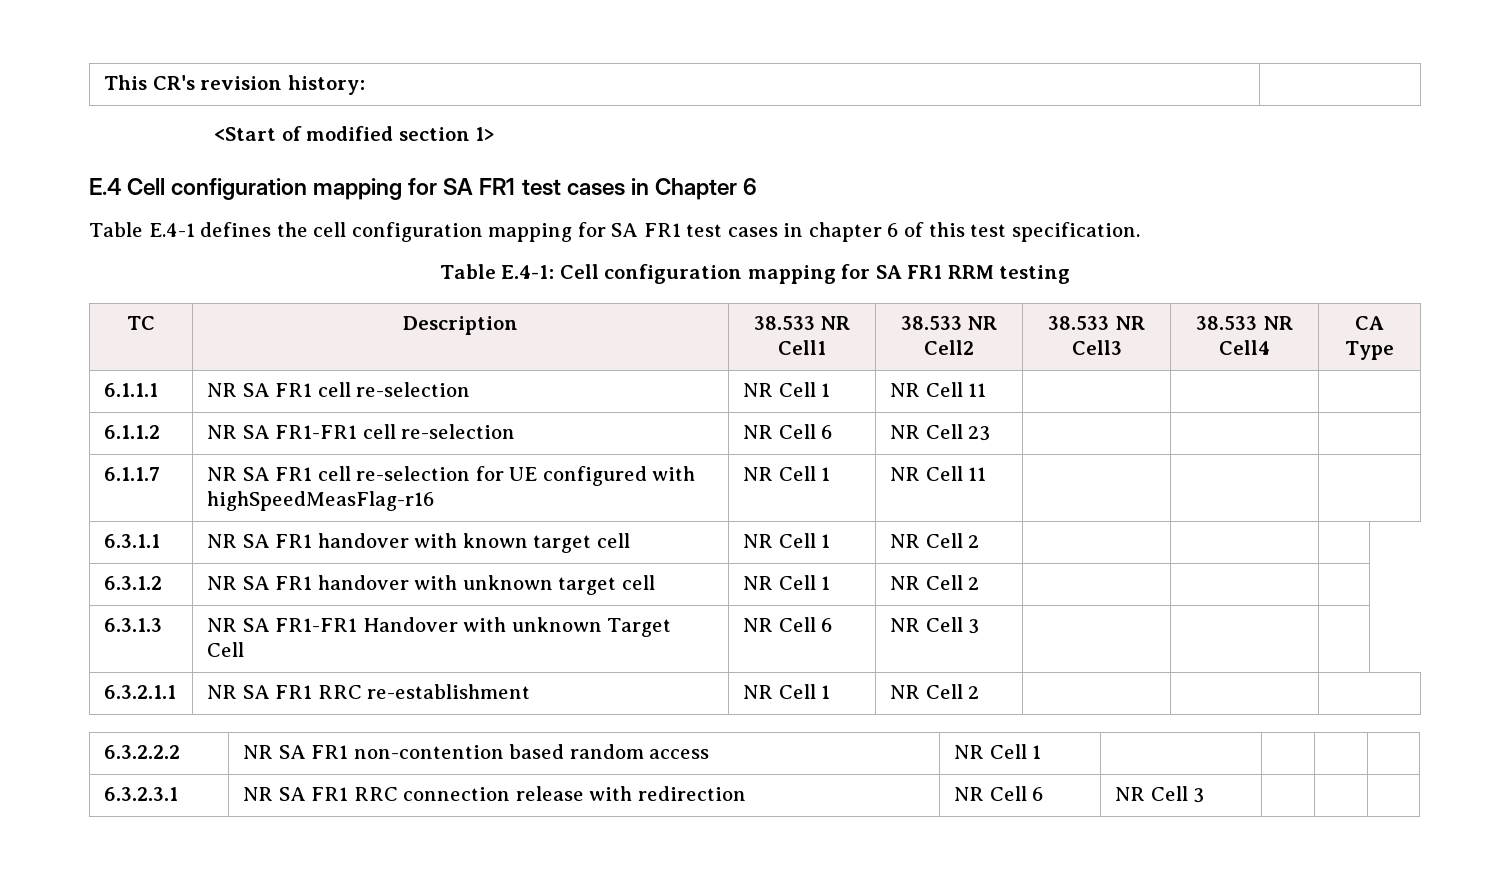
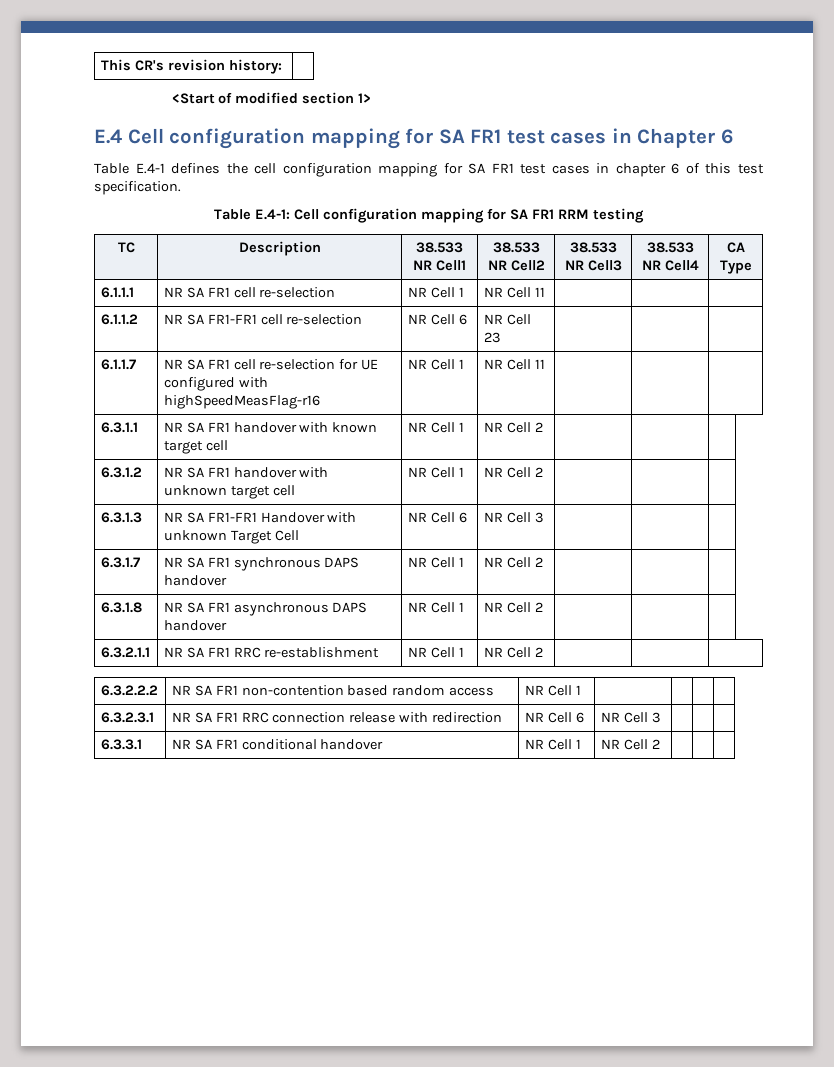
+ 6.3.1.7 | NR SA FR1 synchronous DAPS handover | NR Cell 1 | NR Cell 2 | | |
+ 6.3.1.8 | NR SA FR1 asynchronous DAPS handover | NR Cell 1 | NR Cell 2 | | |
+ 6.3.3.1 | NR SA FR1 conditional handover | NR Cell 1 | NR Cell 2 | | |

